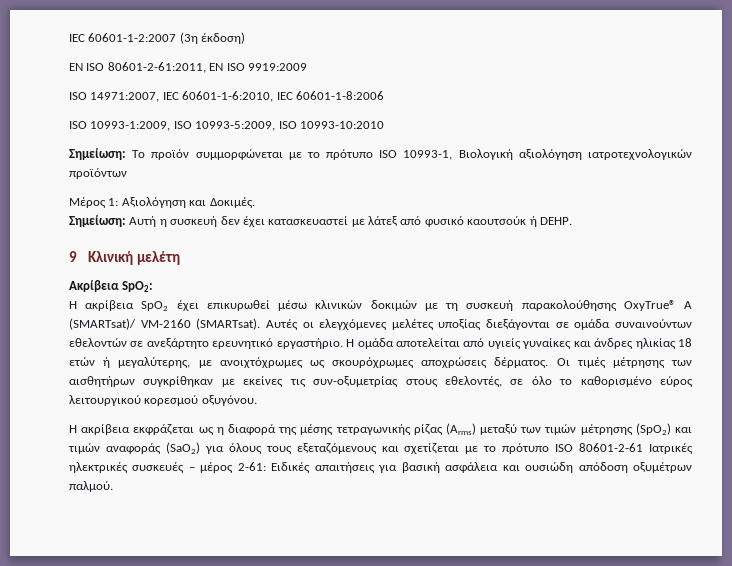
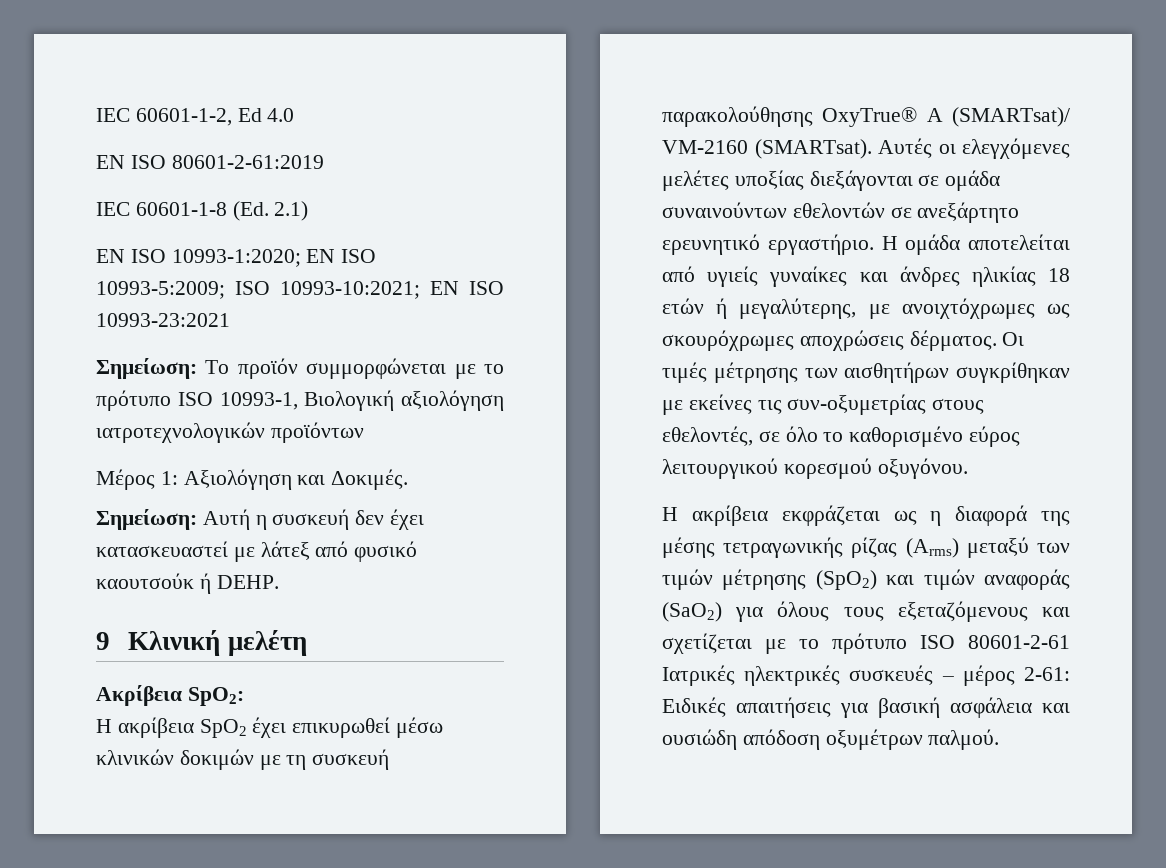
- IEC 60601-1-2:2007 (3η έκδοση)
- EN ISO 80601-2-61:2011, EN ISO 9919:2009
- ISO 14971:2007, IEC 60601-1-6:2010, IEC 60601-1-8:2006
- ISO 10993-1:2009, ISO 10993-5:2009, ISO 10993-10:2010
+ IEC 60601-1-2, Ed 4.0
+ EN ISO 80601-2-61:2019
+ IEC 60601-1-8 (Ed. 2.1)
+ EN ISO 10993-1:2020; EN ISO 10993-5:2009; ISO 10993-10:2021; EN ISO 10993-23:2021

